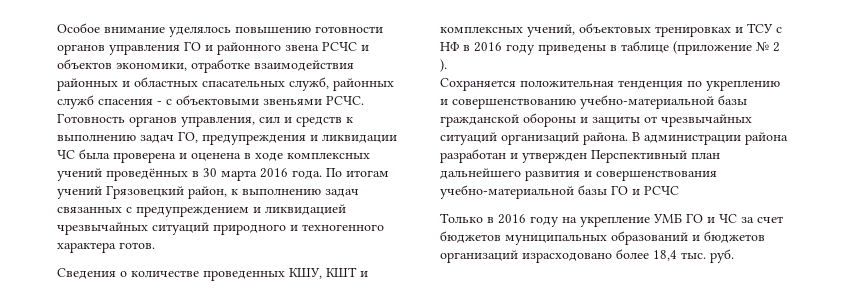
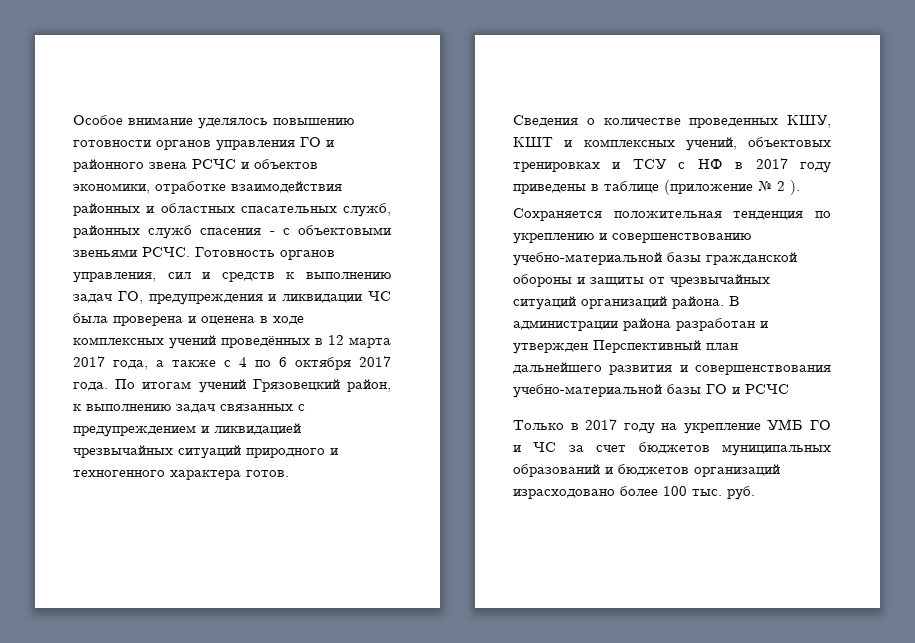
- Готовность органов управления, сил и средств к выполнению задач ГО, предупреждения и ликвидации ЧС была проверена и оценена в ходе комплексных учений проведённых в 30 марта 2016 года.
+ Готовность органов управления, сил и средств к выполнению задач ГО, предупреждения и ликвидации ЧС была проверена и оценена в ходе комплексных учений проведённых в 12 марта 2017 года, а также с 4 по 6 октября 2017 года.
- Сведения о количестве проведенных КШУ, КШТ и комплексных учений, объектовых тренировках и ТСУ с НФ в 2016 году приведены в таблице (приложение № 2 ).
+ Сведения о количестве проведенных КШУ, КШТ и комплексных учений, объектовых тренировках и ТСУ с НФ в 2017 году приведены в таблице (приложение № 2 ).
- Только в 2016 году на укрепление УМБ ГО и ЧС за счет бюджетов муниципальных образований и бюджетов организаций израсходовано более 18,4 тыс. руб.
+ Только в 2017 году на укрепление УМБ ГО и ЧС за счет бюджетов муниципальных образований и бюджетов организаций израсходовано более 100 тыс. руб.

